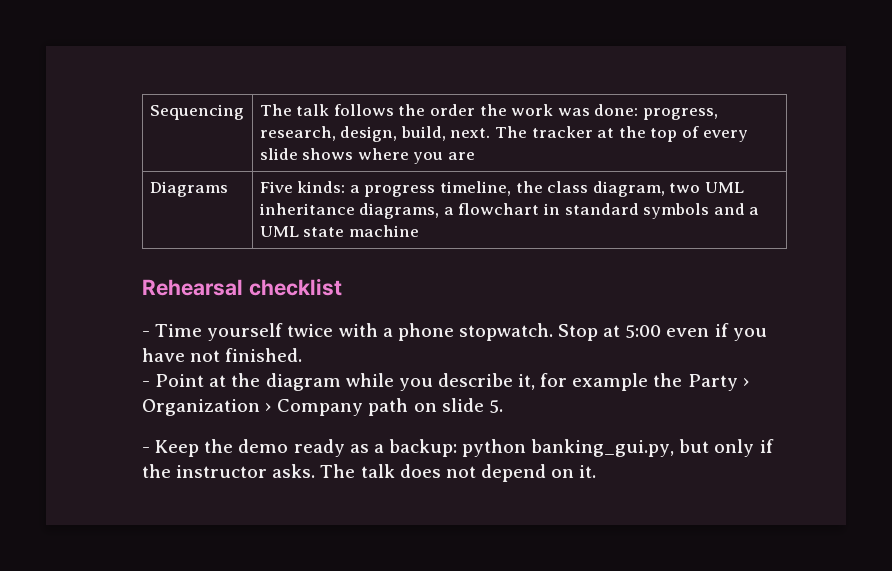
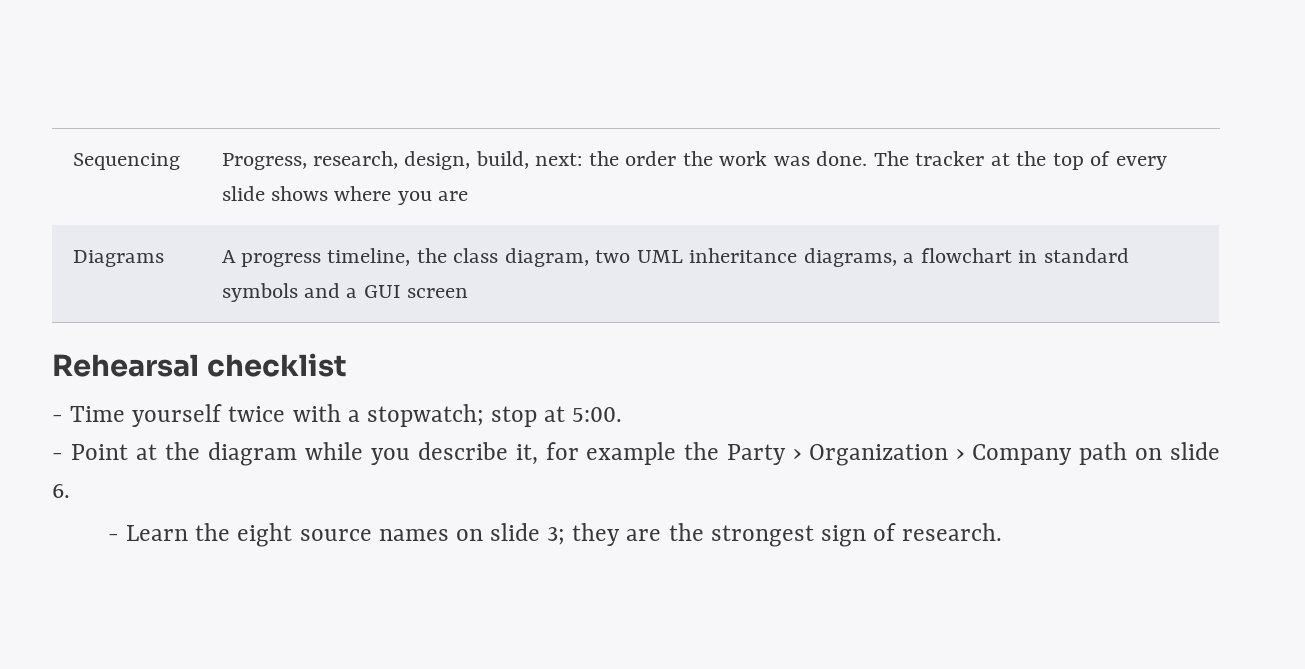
- Sequencing | The talk follows the order the work was done: progress, research, design, build, next. The tracker at the top of every slide shows where you are
+ Sequencing | Progress, research, design, build, next: the order the work was done. The tracker at the top of every slide shows where you are
- Diagrams | Five kinds: a progress timeline, the class diagram, two UML inheritance diagrams, a flowchart in standard symbols and a UML state machine
+ Diagrams | A progress timeline, the class diagram, two UML inheritance diagrams, a flowchart in standard symbols and a GUI screen
- - Time yourself twice with a phone stopwatch. Stop at 5:00 even if you have not finished.
+ - Time yourself twice with a stopwatch; stop at 5:00.
- - Point at the diagram while you describe it, for example the Party › Organization › Company path on slide 5.
- - Keep the demo ready as a backup: python banking_gui.py, but only if the instructor asks. The talk does not depend on it.
+ - Point at the diagram while you describe it, for example the Party › Organization › Company path on slide 6.
+ - Learn the eight source names on slide 3; they are the strongest sign of research.

